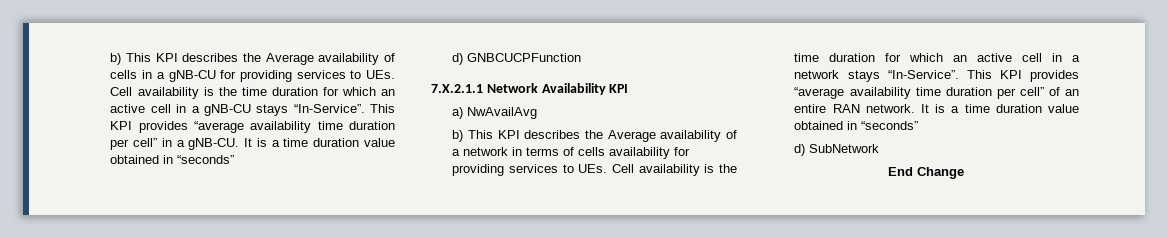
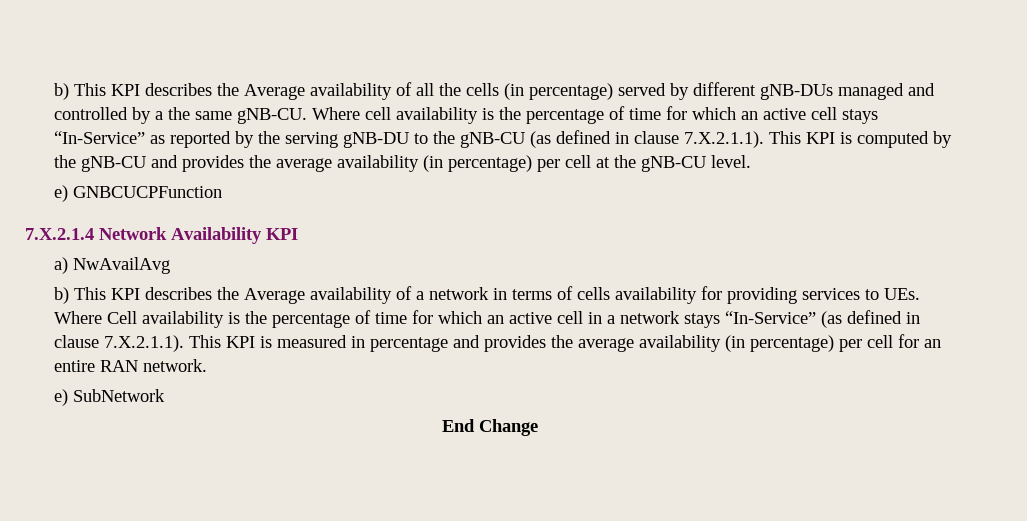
- b) This KPI describes the Average availability of cells in a gNB-CU for providing services to UEs. Cell availability is the time duration for which an active cell in a gNB-CU stays “In-Service”. This KPI provides “average availability time duration per cell” in a gNB-CU. It is a time duration value obtained in “seconds”
- d) GNBCUCPFunction
+ b) This KPI describes the Average availability of all the cells (in percentage) served by different gNB-DUs managed and controlled by a the same gNB-CU. Where cell availability is the percentage of time for which an active cell stays “In-Service” as reported by the serving gNB-DU to the gNB-CU (as defined in clause 7.X.2.1.1). This KPI is computed by the gNB-CU and provides the average availability (in percentage) per cell at the gNB-CU level.
+ e) GNBCUCPFunction
- 7.X.2.1.1 Network Availability KPI
+ 7.X.2.1.4 Network Availability KPI
- b) This KPI describes the Average availability of a network in terms of cells availability for providing services to UEs. Cell availability is the time duration for which an active cell in a network stays “In-Service”. This KPI provides “average availability time duration per cell” of an entire RAN network. It is a time duration value obtained in “seconds”
- d) SubNetwork
+ b) This KPI describes the Average availability of a network in terms of cells availability for providing services to UEs. Where Cell availability is the percentage of time for which an active cell in a network stays “In-Service” (as defined in clause 7.X.2.1.1). This KPI is measured in percentage and provides the average availability (in percentage) per cell for an entire RAN network.
+ e) SubNetwork

